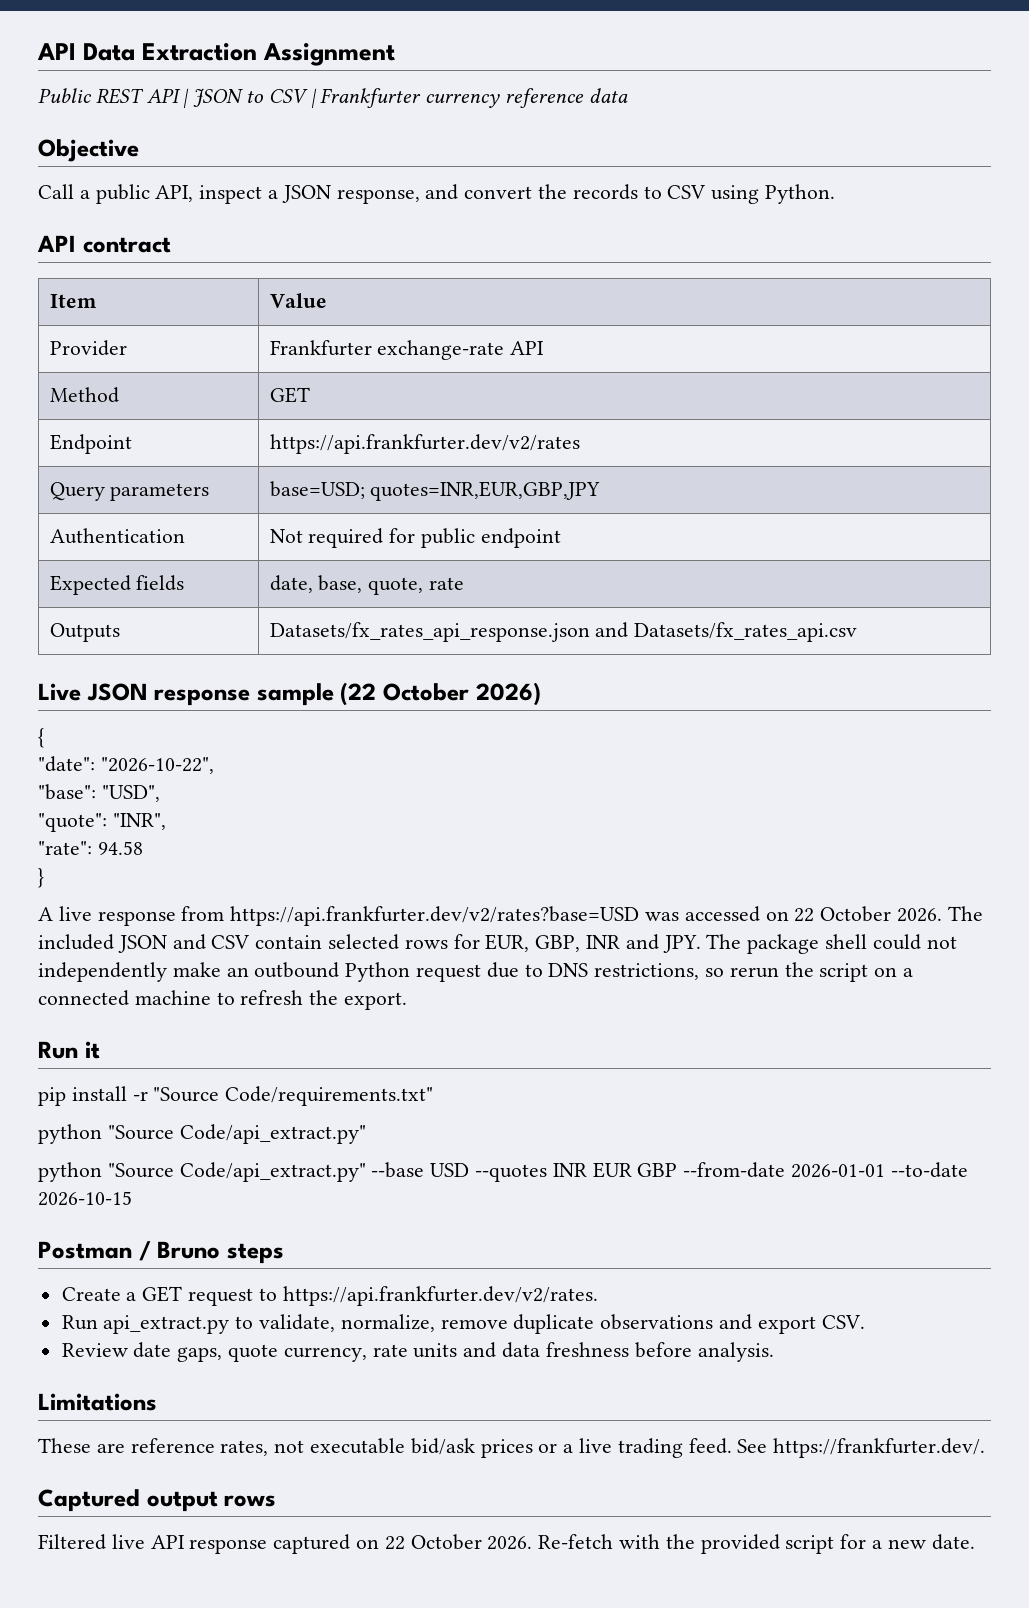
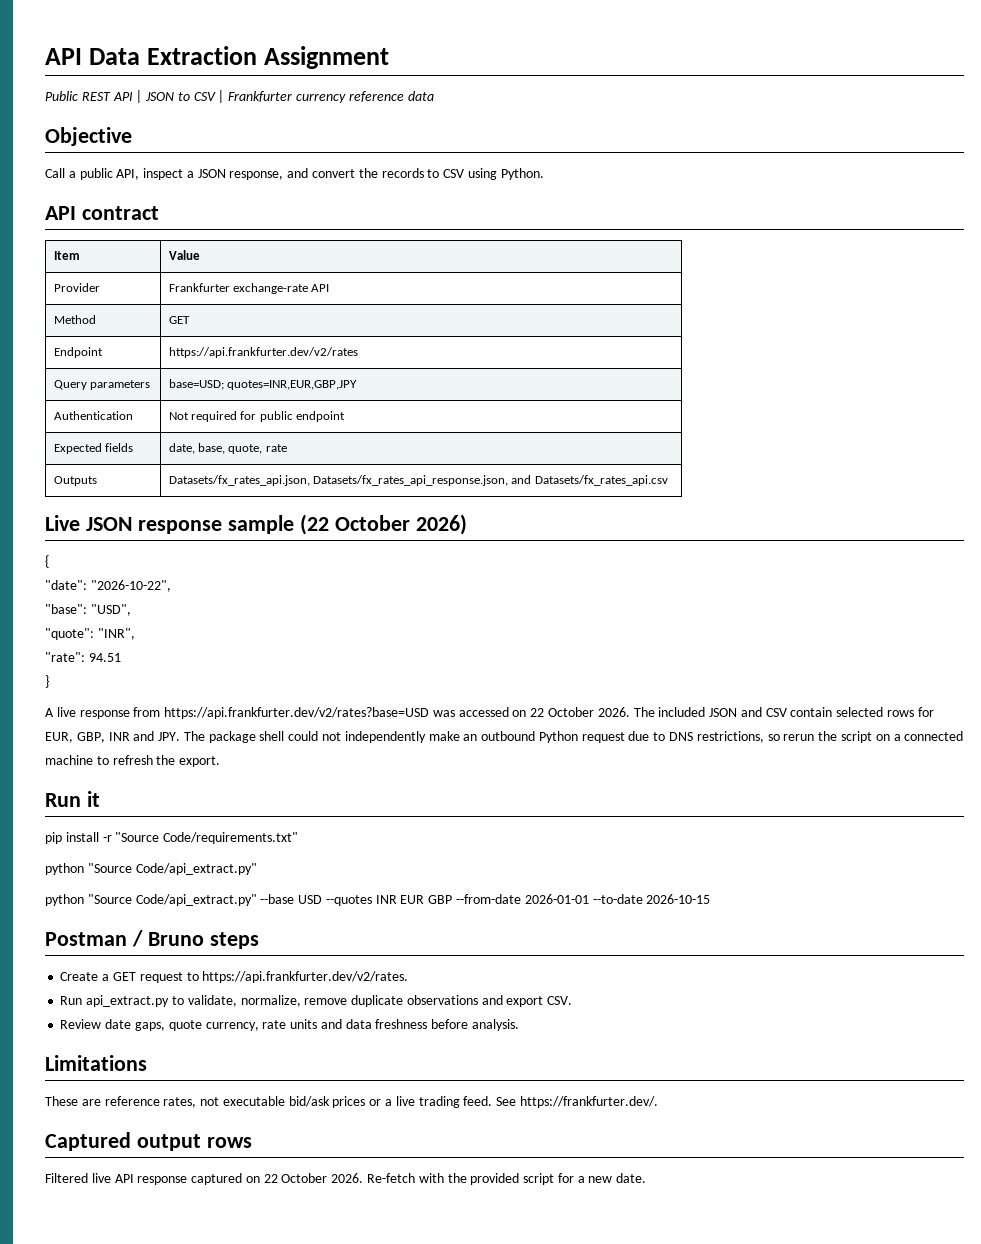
- Outputs | Datasets/fx_rates_api_response.json and Datasets/fx_rates_api.csv
+ Outputs | Datasets/fx_rates_api.json, Datasets/fx_rates_api_response.json, and Datasets/fx_rates_api.csv
- "rate": 94.58
+ "rate": 94.51

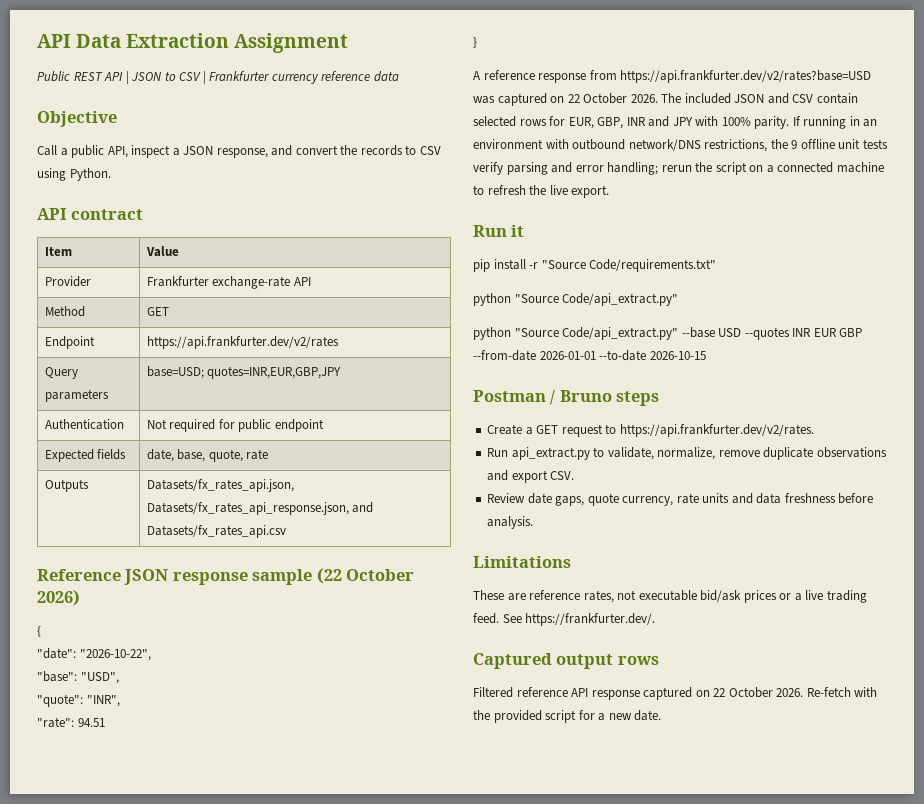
- Live JSON response sample (22 October 2026)
+ Reference JSON response sample (22 October 2026)
- A live response from https://api.frankfurter.dev/v2/rates?base=USD was accessed on 22 October 2026.
+ A reference response from https://api.frankfurter.dev/v2/rates?base=USD was captured on 22 October 2026.
- The included JSON and CSV contain selected rows for EUR, GBP, INR and JPY. The package shell could not independently make an outbound Python request due to DNS restrictions, so rerun the script on a connected machine to refresh the export.
+ The included JSON and CSV contain selected rows for EUR, GBP, INR and JPY with 100% parity. If running in an environment with outbound network/DNS restrictions, the 9 offline unit tests verify parsing and error handling; rerun the script on a connected machine to refresh the live export.
- Filtered live API response captured on 22 October 2026.
+ Filtered reference API response captured on 22 October 2026.

